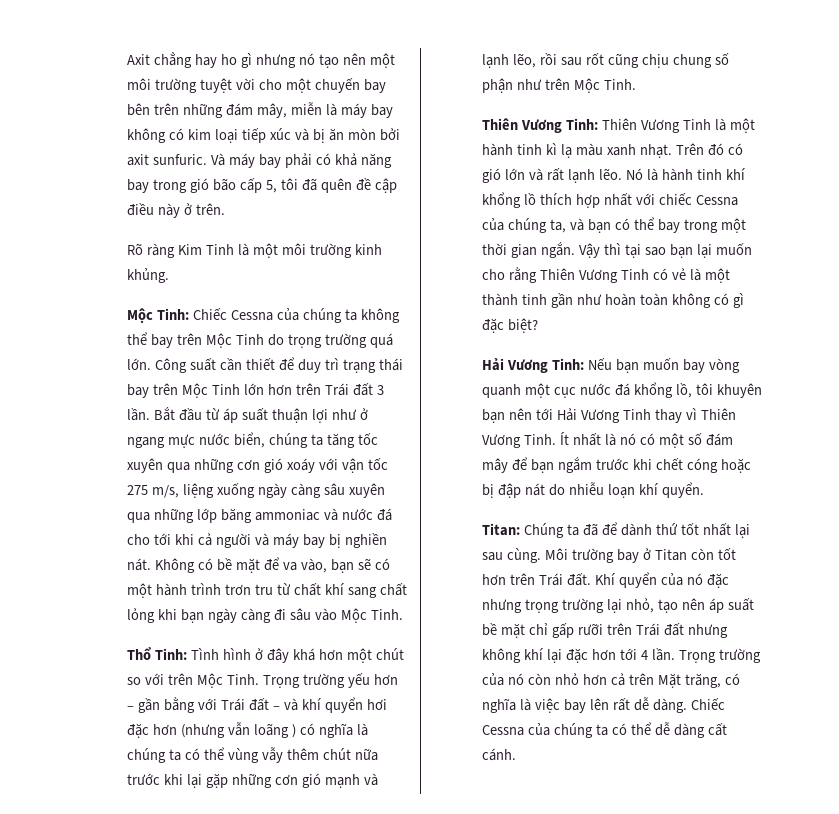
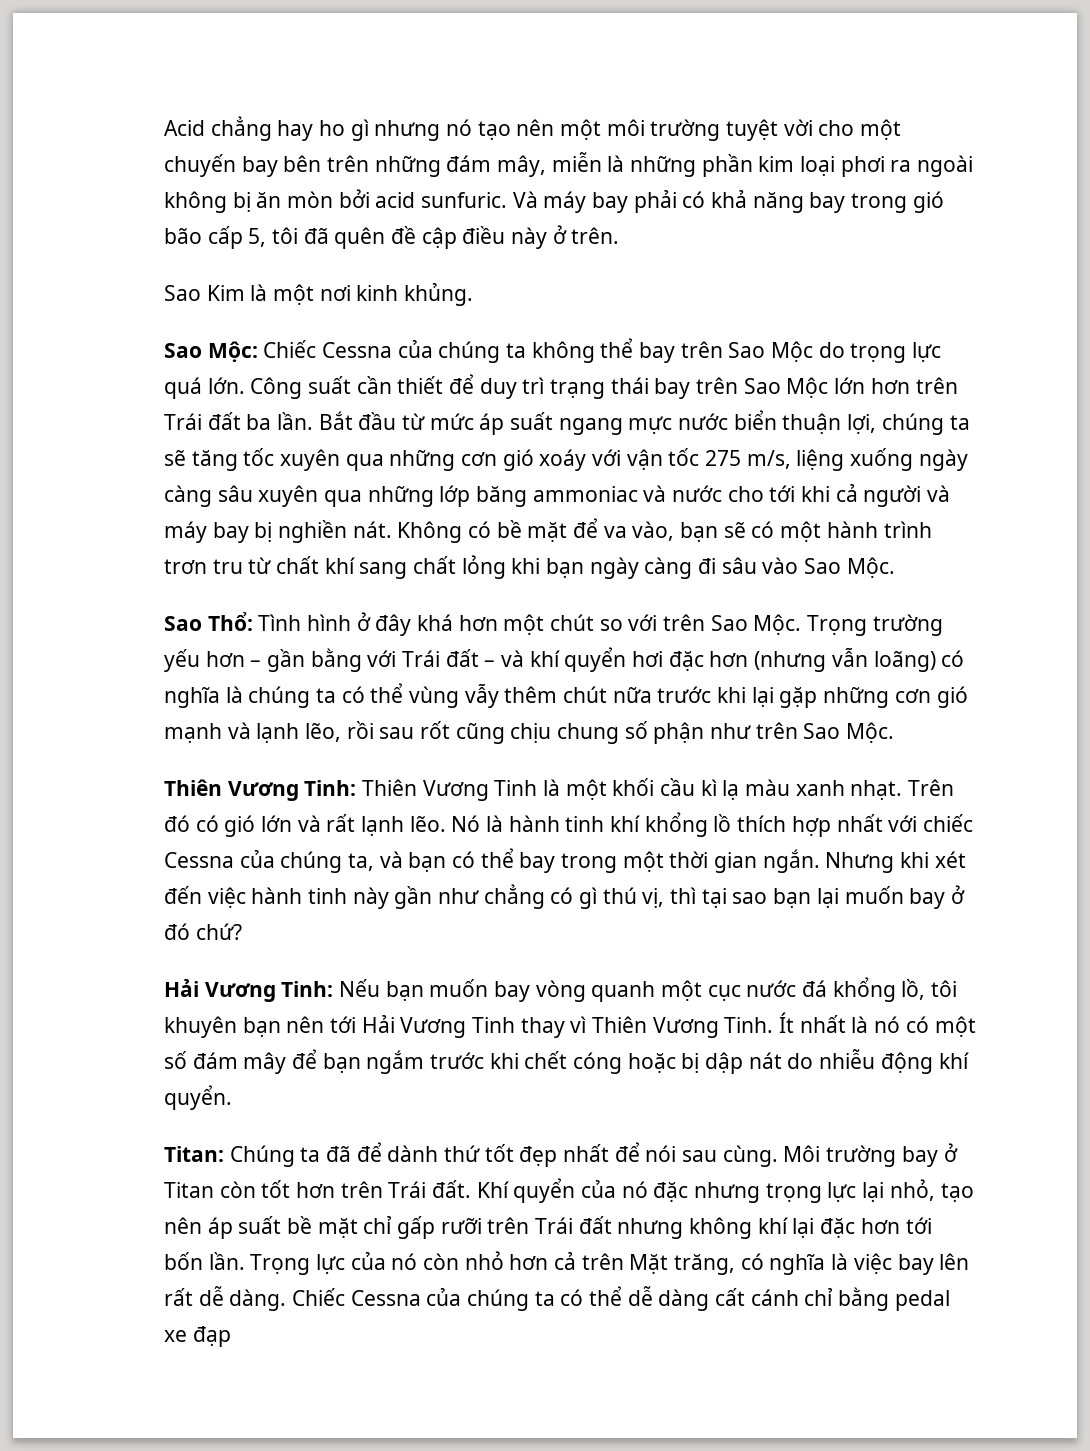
- Axit chẳng hay ho gì nhưng nó tạo nên một môi trường tuyệt vời cho một chuyến bay bên trên những đám mây, miễn là máy bay không có kim loại tiếp xúc và bị ăn mòn bởi axit sunfuric.
+ Acid chẳng hay ho gì nhưng nó tạo nên một môi trường tuyệt vời cho một chuyến bay bên trên những đám mây, miễn là những phần kim loại phơi ra ngoài không bị ăn mòn bởi acid sunfuric.
- Rõ ràng Kim Tinh là một môi trường kinh khủng.
+ Sao Kim là một nơi kinh khủng.
- Mộc Tinh: Chiếc Cessna của chúng ta không thể bay trên Mộc Tinh do trọng trường quá lớn.
+ Sao Mộc: Chiếc Cessna của chúng ta không thể bay trên Sao Mộc do trọng lực quá lớn.
- Công suất cần thiết để duy trì trạng thái bay trên Mộc Tinh lớn hơn trên Trái đất 3 lần.
+ Công suất cần thiết để duy trì trạng thái bay trên Sao Mộc lớn hơn trên Trái đất ba lần.
- Bắt đầu từ áp suất thuận lợi như ở ngang mực nước biển, chúng ta tăng tốc xuyên qua những cơn gió xoáy với vận tốc 275 m/s, liệng xuống ngày càng sâu xuyên qua những lớp băng ammoniac và nước đá cho tới khi cả người và máy bay bị nghiền nát.
+ Bắt đầu từ mức áp suất ngang mực nước biển thuận lợi, chúng ta sẽ tăng tốc xuyên qua những cơn gió xoáy với vận tốc 275 m/s, liệng xuống ngày càng sâu xuyên qua những lớp băng ammoniac và nước cho tới khi cả người và máy bay bị nghiền nát.
- Không có bề mặt để va vào, bạn sẽ có một hành trình trơn tru từ chất khí sang chất lỏng khi bạn ngày càng đi sâu vào Mộc Tinh.
- Thổ Tinh:
+ Không có bề mặt để va vào, bạn sẽ có một hành trình trơn tru từ chất khí sang chất lỏng khi bạn ngày càng đi sâu vào Sao Mộc.
+ Sao Thổ:
- Tình hình ở đây khá hơn một chút so với trên Mộc Tinh. Trọng trường yếu hơn – gần bằng với Trái đất – và khí quyển hơi đặc hơn (nhưng vẫn loãng ) có nghĩa là chúng ta có thể vùng vẫy thêm chút nữa trước khi lại gặp những cơn gió mạnh và lạnh lẽo, rồi sau rốt cũng chịu chung số phận như trên Mộc Tinh.
+ Tình hình ở đây khá hơn một chút so với trên Sao Mộc. Trọng trường yếu hơn – gần bằng với Trái đất – và khí quyển hơi đặc hơn (nhưng vẫn loãng) có nghĩa là chúng ta có thể vùng vẫy thêm chút nữa trước khi lại gặp những cơn gió mạnh và lạnh lẽo, rồi sau rốt cũng chịu chung số phận như trên Sao Mộc.
- Thiên Vương Tinh: Thiên Vương Tinh là một hành tinh kì lạ màu xanh nhạt.
+ Thiên Vương Tinh: Thiên Vương Tinh là một khối cầu kì lạ màu xanh nhạt.
- Vậy thì tại sao bạn lại muốn cho rằng Thiên Vương Tinh có vẻ là một thành tinh gần như hoàn toàn không có gì đặc biệt?
+ Nhưng khi xét đến việc hành tinh này gần như chẳng có gì thú vị, thì tại sao bạn lại muốn bay ở đó chứ?
- Ít nhất là nó có một số đám mây để bạn ngắm trước khi chết cóng hoặc bị đập nát do nhiễu loạn khí quyển.
+ Ít nhất là nó có một số đám mây để bạn ngắm trước khi chết cóng hoặc bị dập nát do nhiễu động khí quyển.
- Titan: Chúng ta đã để dành thứ tốt nhất lại sau cùng.
+ Titan: Chúng ta đã để dành thứ tốt đẹp nhất để nói sau cùng.
- Khí quyển của nó đặc nhưng trọng trường lại nhỏ, tạo nên áp suất bề mặt chỉ gấp rưỡi trên Trái đất nhưng không khí lại đặc hơn tới 4 lần.
+ Khí quyển của nó đặc nhưng trọng lực lại nhỏ, tạo nên áp suất bề mặt chỉ gấp rưỡi trên Trái đất nhưng không khí lại đặc hơn tới bốn lần.
- Trọng trường của nó còn nhỏ hơn cả trên Mặt trăng, có nghĩa là việc bay lên rất dễ dàng.
+ Trọng lực của nó còn nhỏ hơn cả trên Mặt trăng, có nghĩa là việc bay lên rất dễ dàng.
- Chiếc Cessna của chúng ta có thể dễ dàng cất cánh.
+ Chiếc Cessna của chúng ta có thể dễ dàng cất cánh chỉ bằng pedal xe đạp

